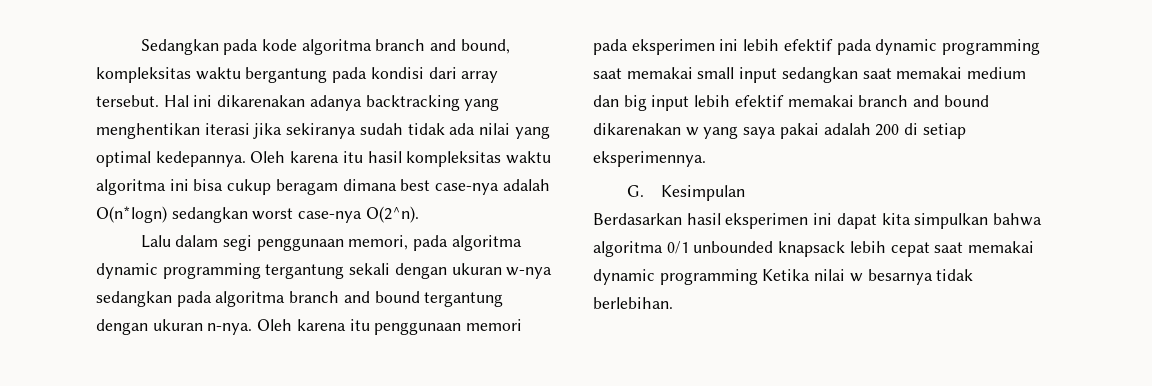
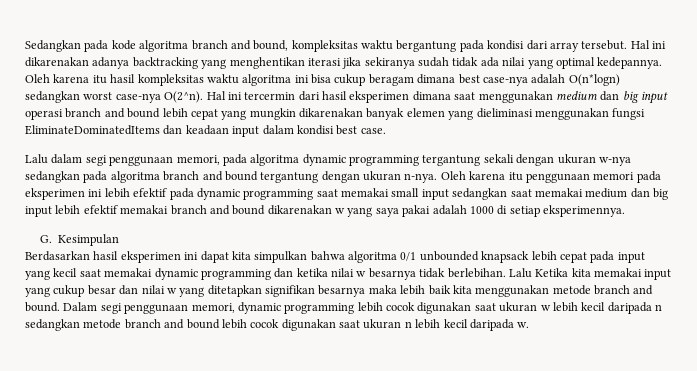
+ Hal ini tercermin dari hasil eksperimen dimana saat menggunakan medium dan big input operasi branch and bound lebih cepat yang mungkin dikarenakan banyak elemen yang dieliminasi menggunakan fungsi EliminateDominatedItems dan keadaan input dalam kondisi best case.
- Oleh karena itu penggunaan memori pada eksperimen ini lebih efektif pada dynamic programming saat memakai small input sedangkan saat memakai medium dan big input lebih efektif memakai branch and bound dikarenakan w yang saya pakai adalah 200 di setiap eksperimennya.
+ Oleh karena itu penggunaan memori pada eksperimen ini lebih efektif pada dynamic programming saat memakai small input sedangkan saat memakai medium dan big input lebih efektif memakai branch and bound dikarenakan w yang saya pakai adalah 1000 di setiap eksperimennya.
- Berdasarkan hasil eksperimen ini dapat kita simpulkan bahwa algoritma 0/1 unbounded knapsack lebih cepat saat memakai dynamic programming Ketika nilai w besarnya tidak berlebihan.
+ Berdasarkan hasil eksperimen ini dapat kita simpulkan bahwa algoritma 0/1 unbounded knapsack lebih cepat pada input yang kecil saat memakai dynamic programming dan ketika nilai w besarnya tidak berlebihan.
+ Lalu Ketika kita memakai input yang cukup besar dan nilai w yang ditetapkan signifikan besarnya maka lebih baik kita menggunakan metode branch and bound. Dalam segi penggunaan memori, dynamic programming lebih cocok digunakan saat ukuran w lebih kecil daripada n sedangkan metode branch and bound lebih cocok digunakan saat ukuran n lebih kecil daripada w.

